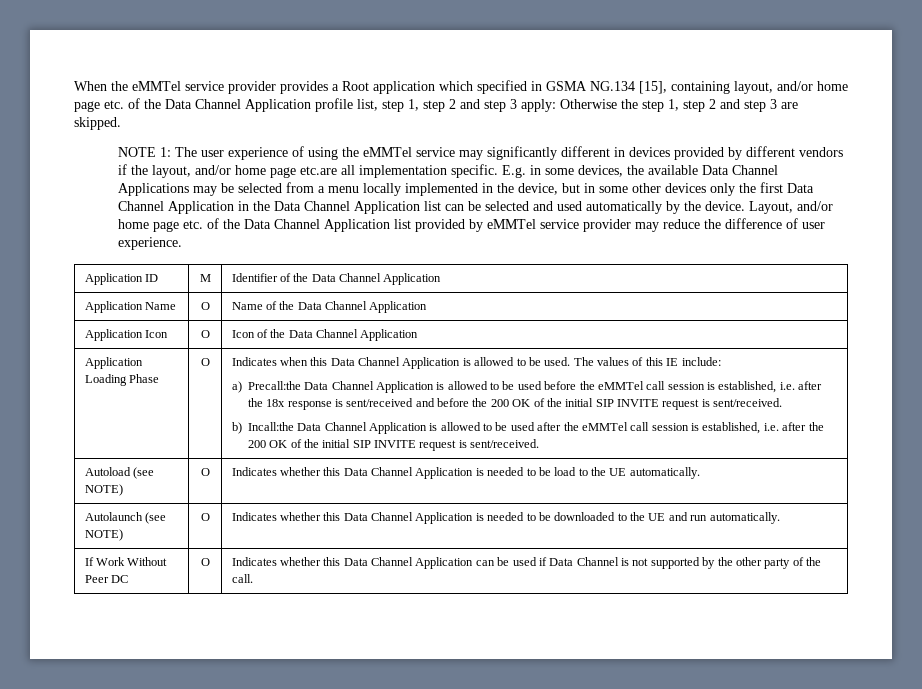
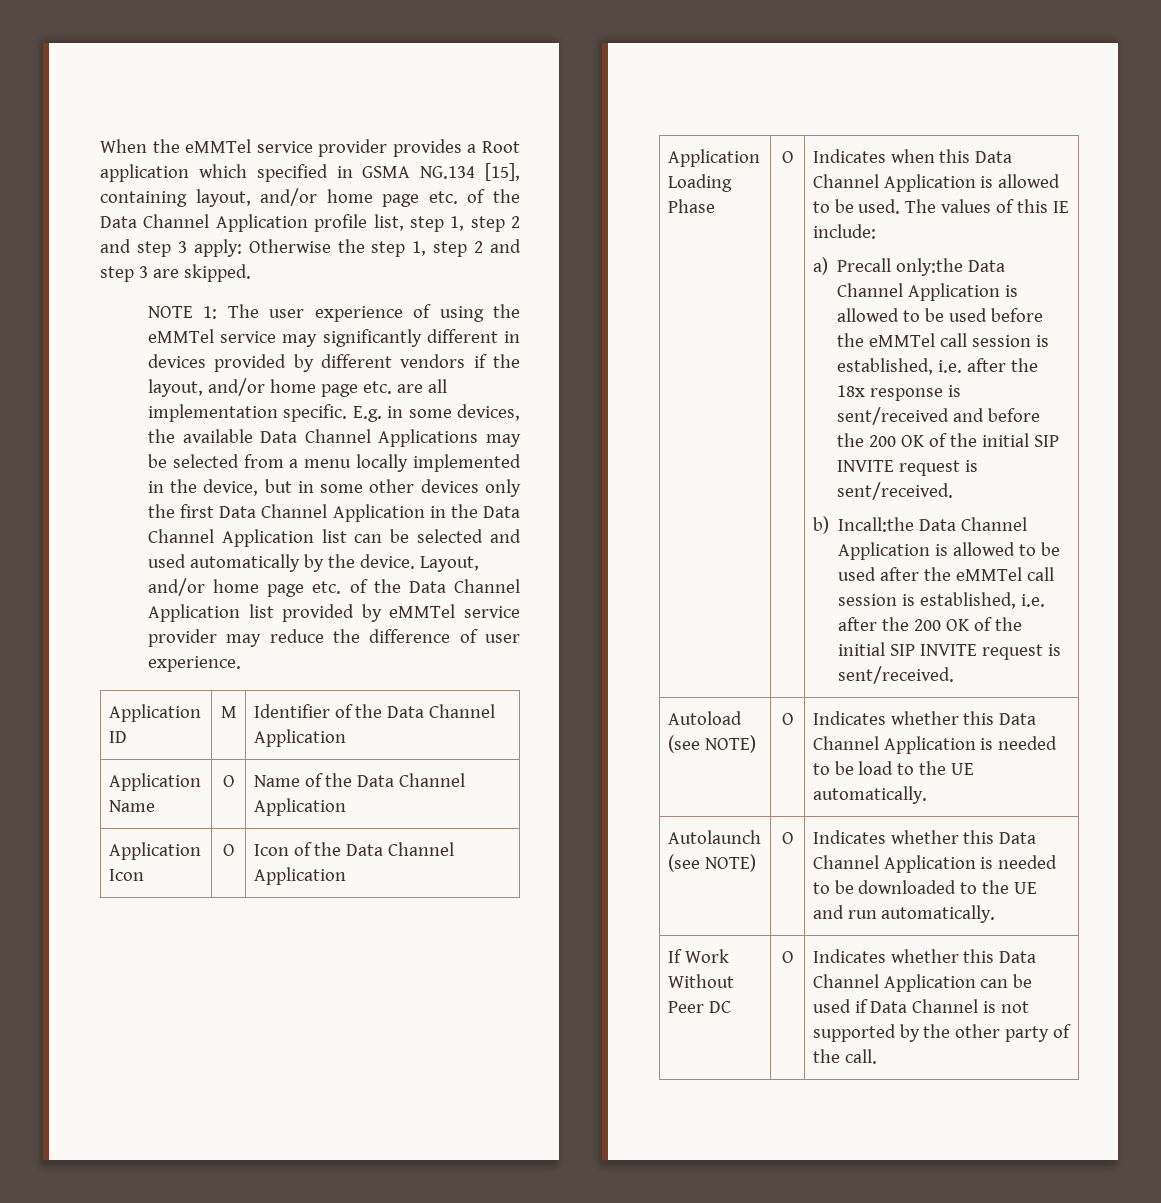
- NOTE 1: The user experience of using the eMMTel service may significantly different in devices provided by different vendors if the layout, and/or home page etc.are all implementation specific.
+ NOTE 1: The user experience of using the eMMTel service may significantly different in devices provided by different vendors if the layout, and/or home page etc. are all implementation specific.
- a) Precall:the Data Channel Application is allowed to be used before the eMMTel call session is established, i.e. after the 18x response is sent/received and before the 200 OK of the initial SIP INVITE request is sent/received.
+ a) Precall only:the Data Channel Application is allowed to be used before the eMMTel call session is established, i.e. after the 18x response is sent/received and before the 200 OK of the initial SIP INVITE request is sent/received.

